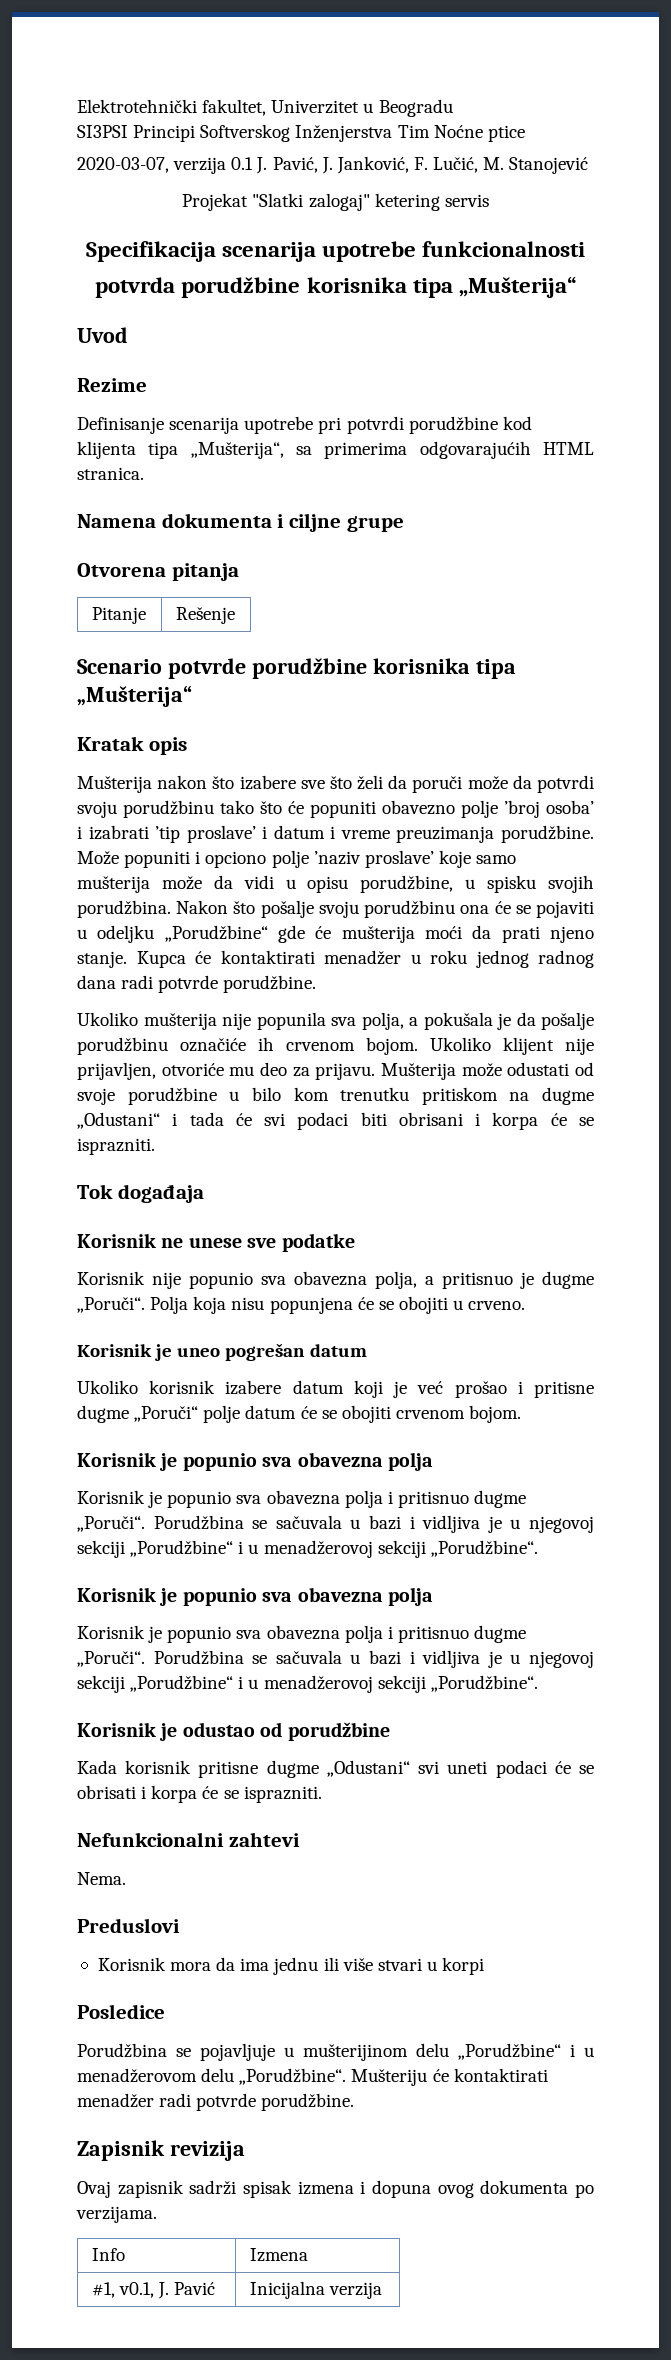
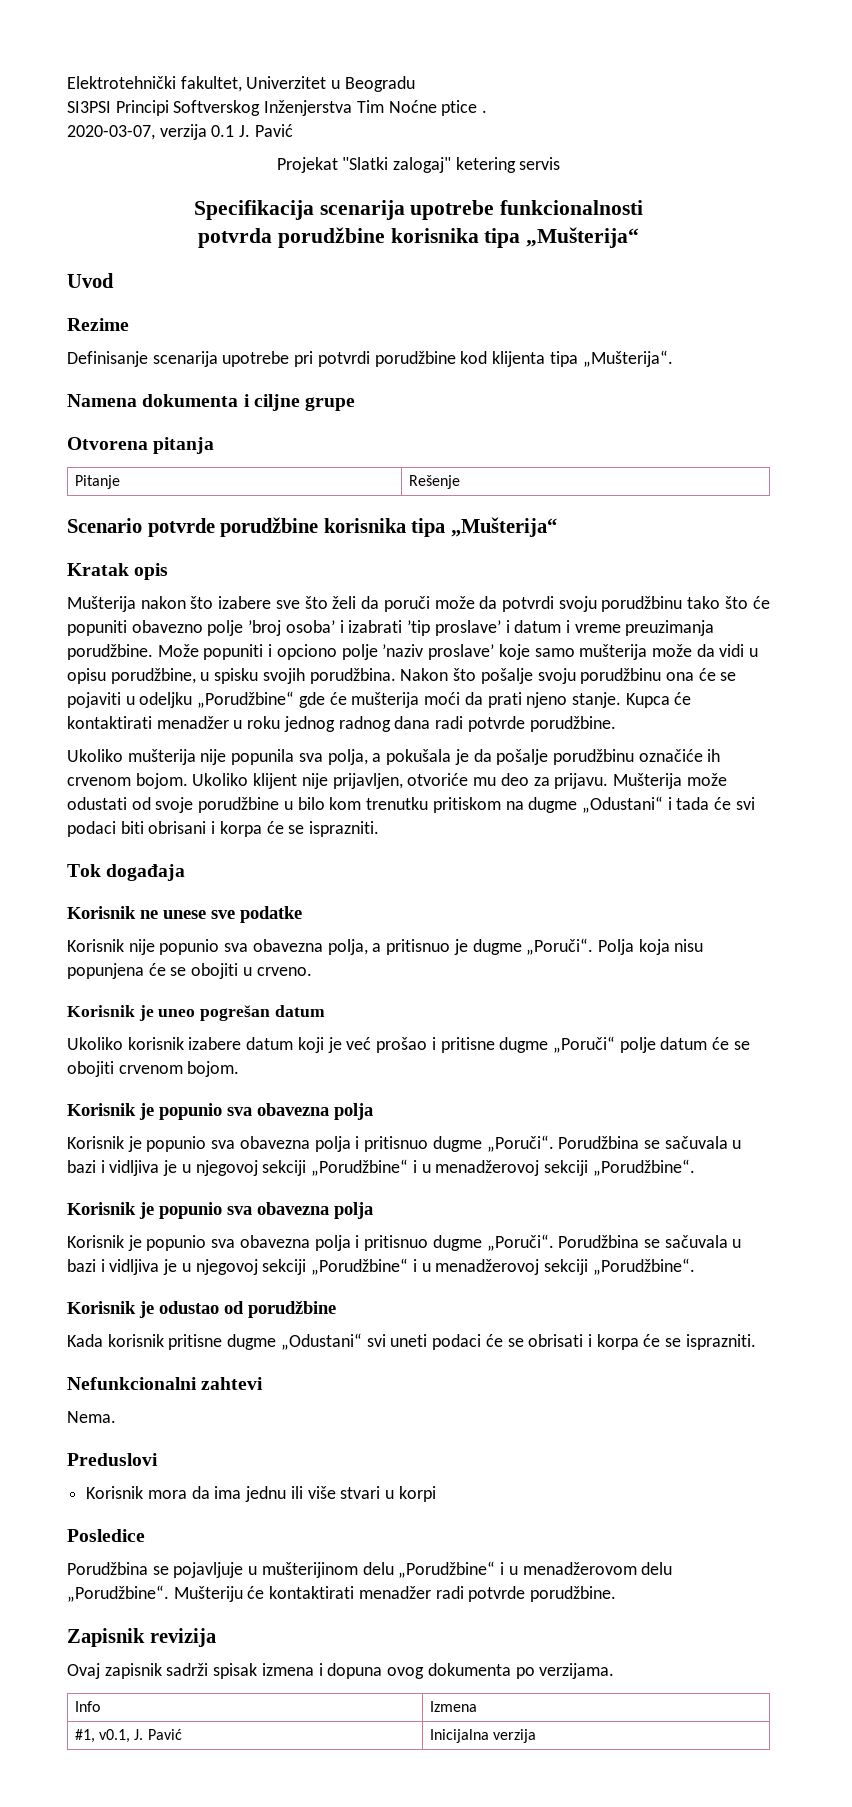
- SI3PSI Principi Softverskog Inženjerstva Tim Noćne ptice
+ SI3PSI Principi Softverskog Inženjerstva Tim Noćne ptice .
- 2020-03-07, verzija 0.1 J. Pavić, J. Janković, F. Lučić, M. Stanojević
+ 2020-03-07, verzija 0.1 J. Pavić
- Definisanje scenarija upotrebe pri potvrdi porudžbine kod klijenta tipa „Mušterija“, sa primerima odgovarajućih HTML stranica.
+ Definisanje scenarija upotrebe pri potvrdi porudžbine kod klijenta tipa „Mušterija“.

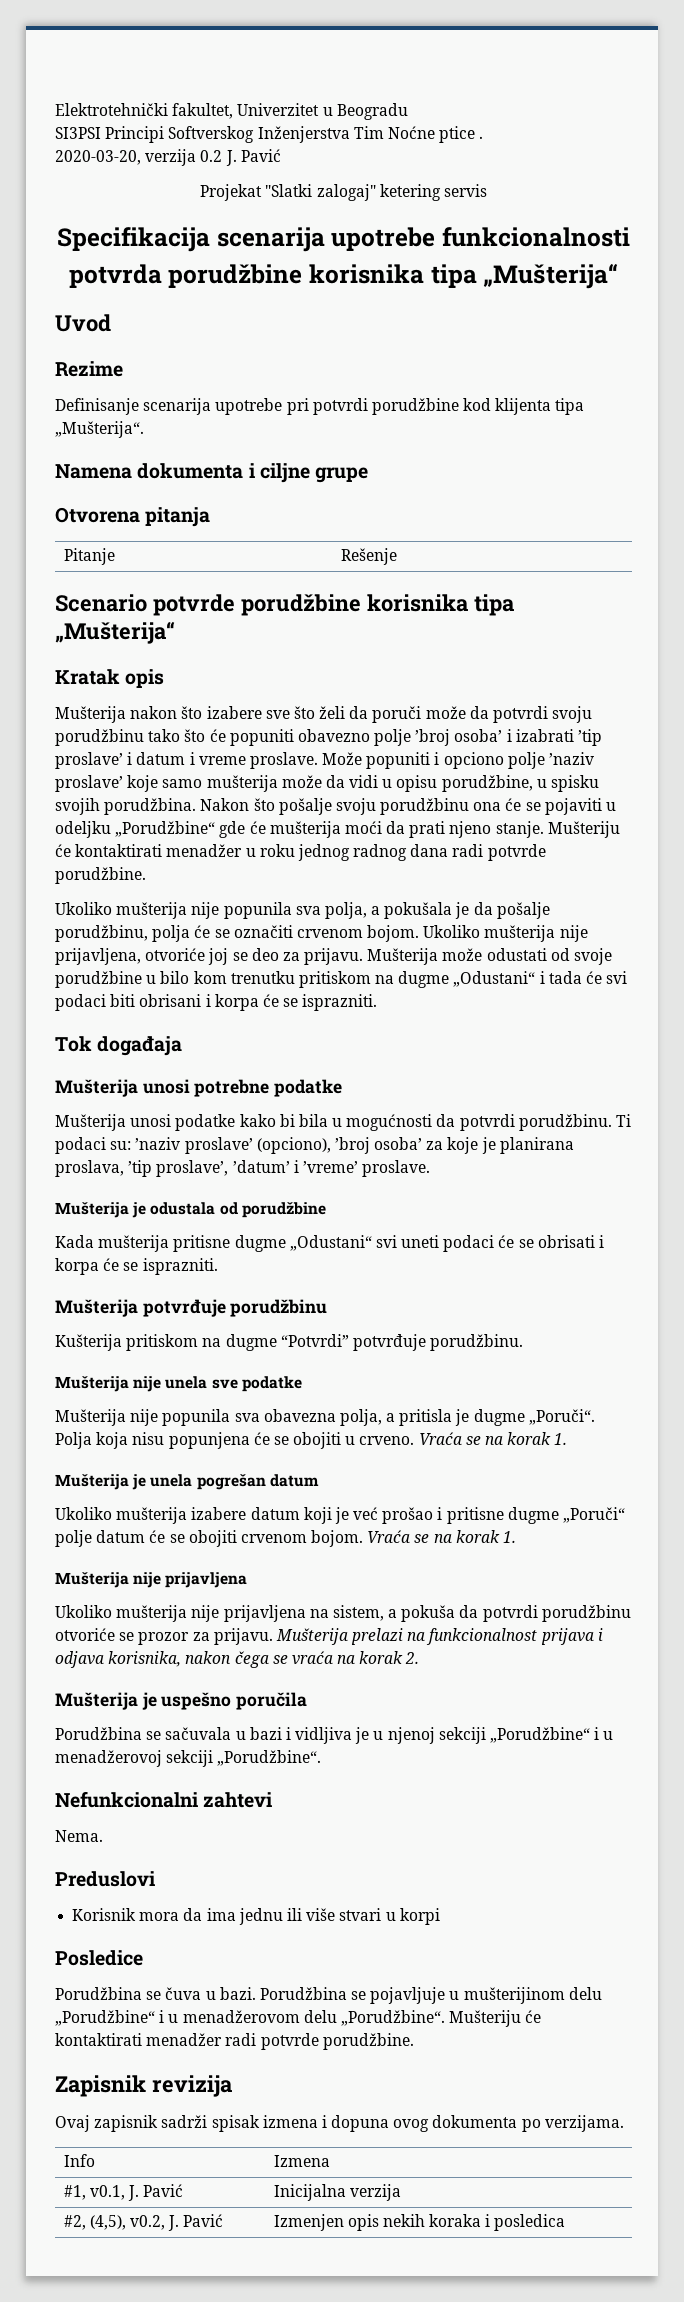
- 2020-03-07, verzija 0.1 J. Pavić
+ 2020-03-20, verzija 0.2 J. Pavić
- Mušterija nakon što izabere sve što želi da poruči može da potvrdi svoju porudžbinu tako što će popuniti obavezno polje ’broj osoba’ i izabrati ’tip proslave’ i datum i vreme preuzimanja porudžbine.
+ Mušterija nakon što izabere sve što želi da poruči može da potvrdi svoju porudžbinu tako što će popuniti obavezno polje ’broj osoba’ i izabrati ’tip proslave’ i datum i vreme proslave.
- Kupca će kontaktirati menadžer u roku jednog radnog dana radi potvrde porudžbine.
+ Mušteriju će kontaktirati menadžer u roku jednog radnog dana radi potvrde porudžbine.
- Ukoliko mušterija nije popunila sva polja, a pokušala je da pošalje porudžbinu označiće ih crvenom bojom. Ukoliko klijent nije prijavljen, otvoriće mu deo za prijavu.
+ Ukoliko mušterija nije popunila sva polja, a pokušala je da pošalje porudžbinu, polja će se označiti crvenom bojom. Ukoliko mušterija nije prijavljena, otvoriće joj se deo za prijavu.
- Korisnik ne unese sve podatke
+ Mušterija unosi potrebne podatke
+ Mušterija unosi podatke kako bi bila u mogućnosti da potvrdi porudžbinu. Ti podaci su: ’naziv proslave’ (opciono), ’broj osoba’ za koje je planirana proslava, ’tip proslave’, ’datum’ i ’vreme’ proslave.
+ Mušterija je odustala od porudžbine
+ Kada mušterija pritisne dugme „Odustani“ svi uneti podaci će se obrisati i korpa će se isprazniti.
+ Mušterija potvrđuje porudžbinu
+ Kušterija pritiskom na dugme “Potvrdi” potvrđuje porudžbinu.
+ Mušterija nije unela sve podatke
- Korisnik nije popunio sva obavezna polja, a pritisnuo je dugme „Poruči“.
+ Mušterija nije popunila sva obavezna polja, a pritisla je dugme „Poruči“.
- Polja koja nisu popunjena će se obojiti u crveno.
- Korisnik je uneo pogrešan datum
+ Polja koja nisu popunjena će se obojiti u crveno. Vraća se na korak 1.
+ Mušterija je unela pogrešan datum
- Ukoliko korisnik izabere datum koji je već prošao i pritisne dugme „Poruči“ polje datum će se obojiti crvenom bojom.
- Korisnik je popunio sva obavezna polja
- Korisnik je popunio sva obavezna polja i pritisnuo dugme „Poruči“. Porudžbina se sačuvala u bazi i vidljiva je u njegovoj sekciji „Porudžbine“ i u menadžerovoj sekciji „Porudžbine“.
- Korisnik je popunio sva obavezna polja
- Korisnik je popunio sva obavezna polja i pritisnuo dugme „Poruči“. Porudžbina se sačuvala u bazi i vidljiva je u njegovoj sekciji „Porudžbine“ i u menadžerovoj sekciji „Porudžbine“.
- Korisnik je odustao od porudžbine
- Kada korisnik pritisne dugme „Odustani“ svi uneti podaci će se obrisati i korpa će se isprazniti.
+ Ukoliko mušterija izabere datum koji je već prošao i pritisne dugme „Poruči“ polje datum će se obojiti crvenom bojom. Vraća se na korak 1.
+ Mušterija nije prijavljena
+ Ukoliko mušterija nije prijavljena na sistem, a pokuša da potvrdi porudžbinu otvoriće se prozor za prijavu. Mušterija prelazi na funkcionalnost prijava i odjava korisnika, nakon čega se vraća na korak 2.
+ Mušterija je uspešno poručila
+ Porudžbina se sačuvala u bazi i vidljiva je u njenoj sekciji „Porudžbine“ i u menadžerovoj sekciji „Porudžbine“.
- Porudžbina se pojavljuje u mušterijinom delu „Porudžbine“ i u menadžerovom delu „Porudžbine“.
+ Porudžbina se čuva u bazi. Porudžbina se pojavljuje u mušterijinom delu „Porudžbine“ i u menadžerovom delu „Porudžbine“.
+ #2, (4,5), v0.2, J. Pavić | Izmenjen opis nekih koraka i posledica

